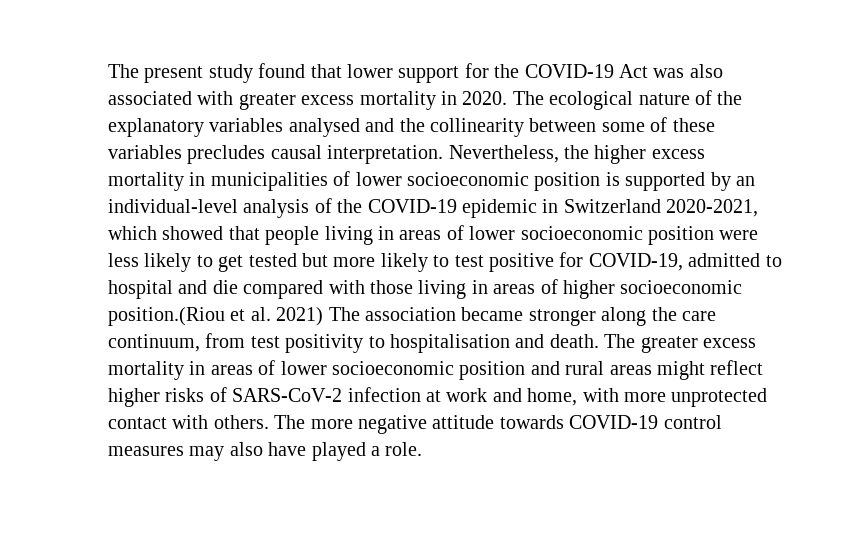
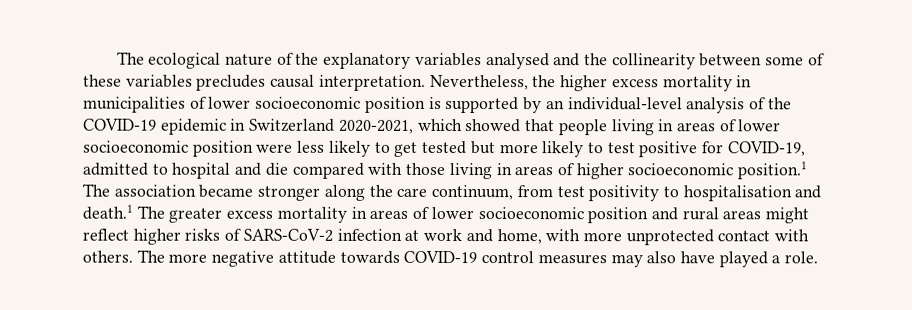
- The present study found that lower support for the COVID-19 Act was also associated with greater excess mortality in 2020. The ecological nature of the explanatory variables analysed and the collinearity between some of these variables precludes causal interpretation.
+ The ecological nature of the explanatory variables analysed and the collinearity between some of these variables precludes causal interpretation.
- Nevertheless, the higher excess mortality in municipalities of lower socioeconomic position is supported by an individual-level analysis of the COVID-19 epidemic in Switzerland 2020-2021, which showed that people living in areas of lower socioeconomic position were less likely to get tested but more likely to test positive for COVID-19, admitted to hospital and die compared with those living in areas of higher socioeconomic position.(Riou et al. 2021) The association became stronger along the care continuum, from test positivity to hospitalisation and death. The greater excess mortality in areas of lower socioeconomic position and rural areas might reflect higher risks of SARS-CoV-2 infection at work and home, with more unprotected contact with others.
+ Nevertheless, the higher excess mortality in municipalities of lower socioeconomic position is supported by an individual-level analysis of the COVID-19 epidemic in Switzerland 2020-2021, which showed that people living in areas of lower socioeconomic position were less likely to get tested but more likely to test positive for COVID-19, admitted to hospital and die compared with those living in areas of higher socioeconomic position.1 The association became stronger along the care continuum, from test positivity to hospitalisation and death.1 The greater excess mortality in areas of lower socioeconomic position and rural areas might reflect higher risks of SARS-CoV-2 infection at work and home, with more unprotected contact with others.

